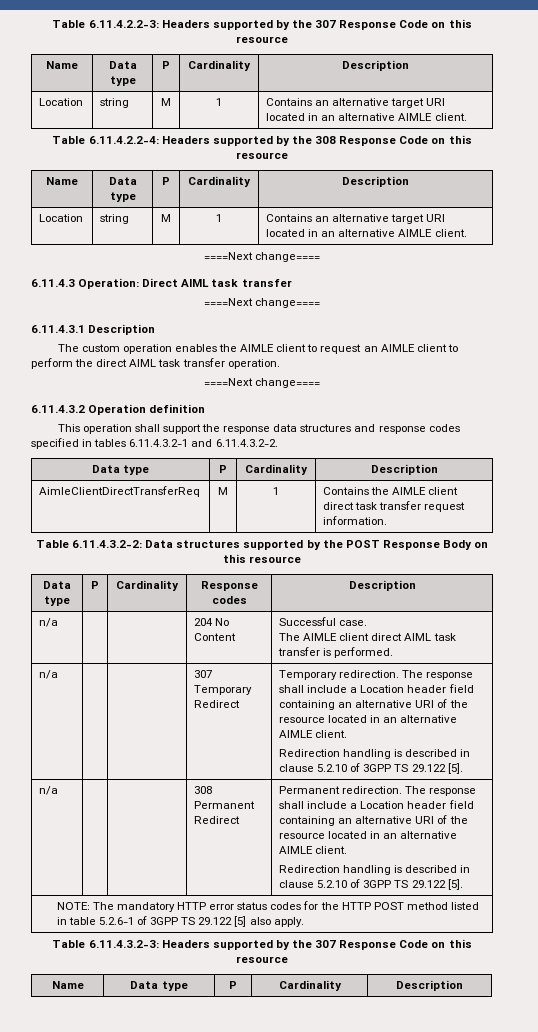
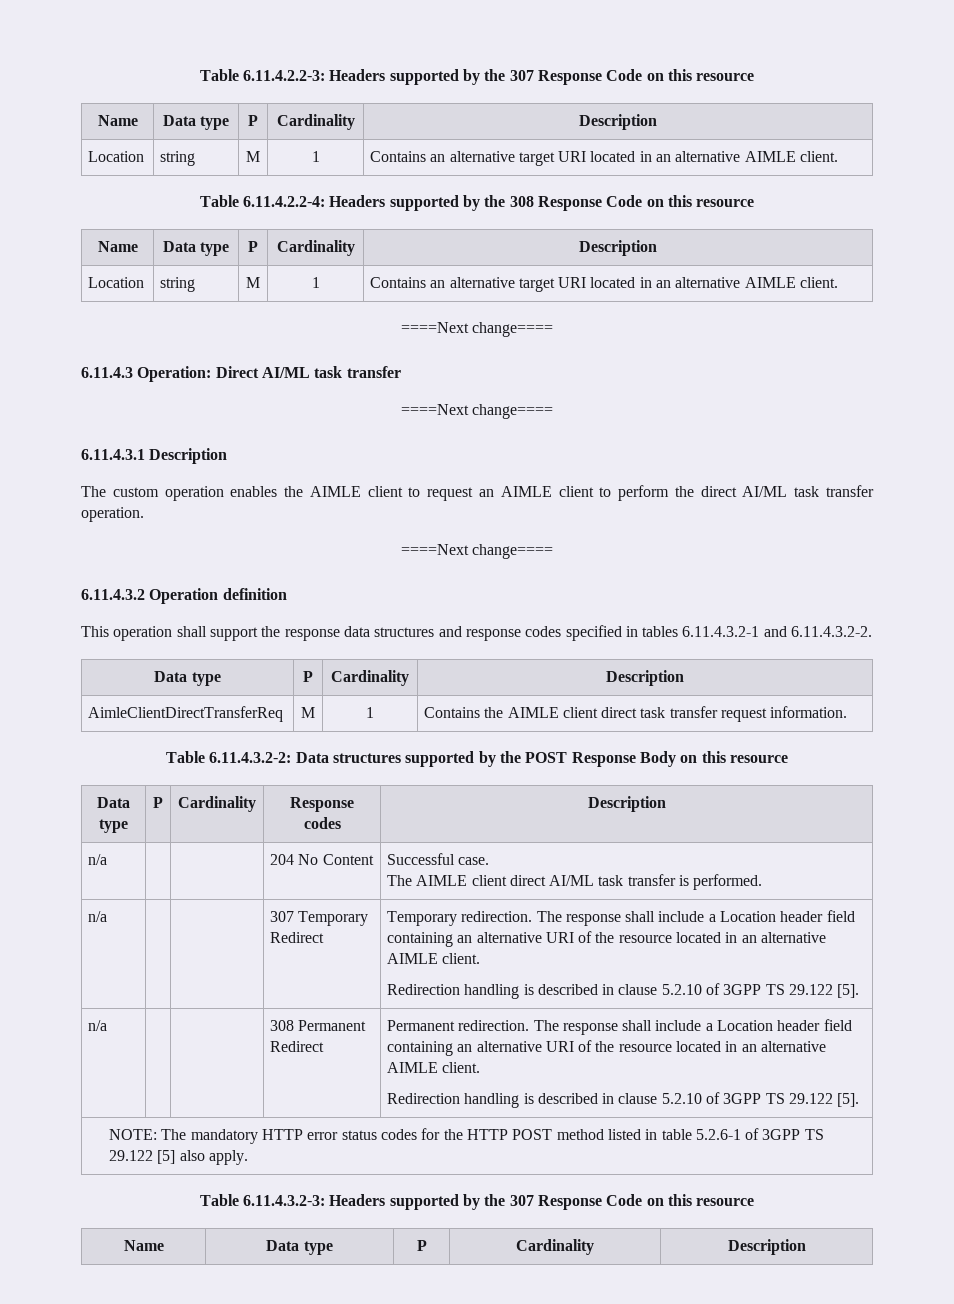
- 6.11.4.3 Operation: Direct AIML task transfer
+ 6.11.4.3 Operation: Direct AI/ML task transfer
- The custom operation enables the AIMLE client to request an AIMLE client to perform the direct AIML task transfer operation.
+ The custom operation enables the AIMLE client to request an AIMLE client to perform the direct AI/ML task transfer operation.
  n/a | | | 204 No Content | Successful case.
- The AIMLE client direct AIML task transfer is performed.
+ The AIMLE client direct AI/ML task transfer is performed.

